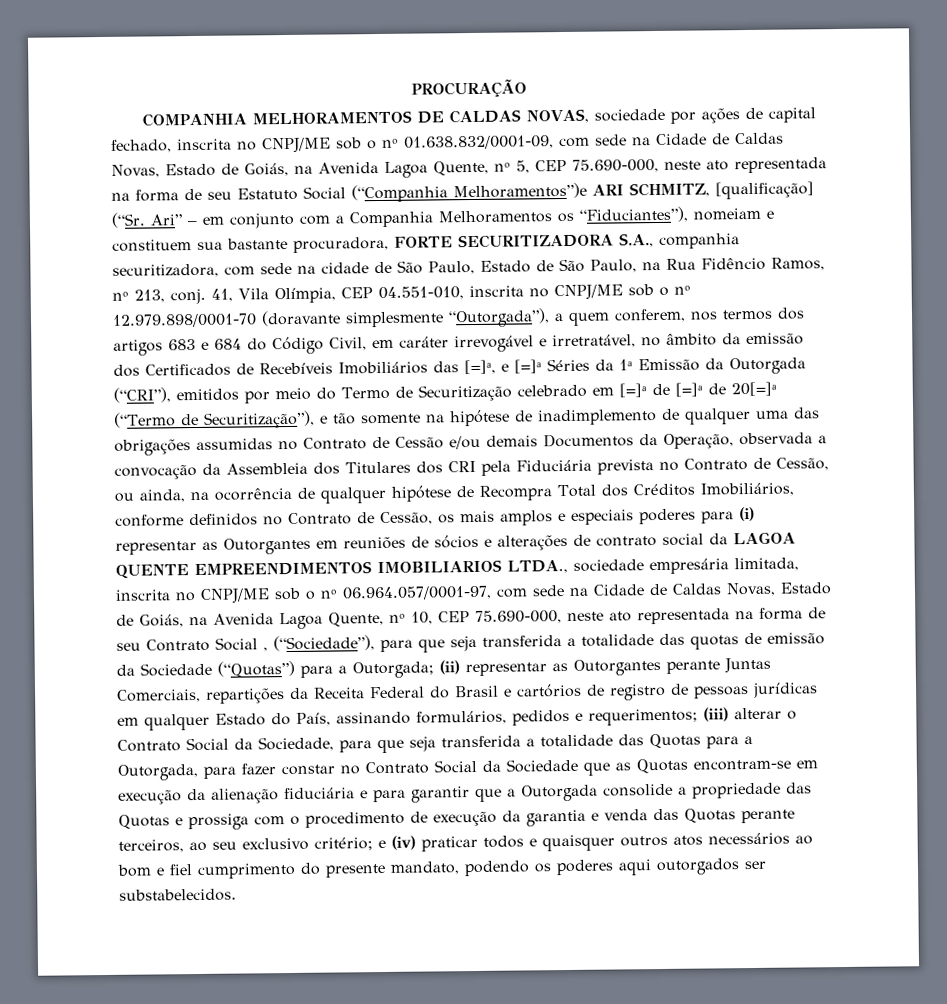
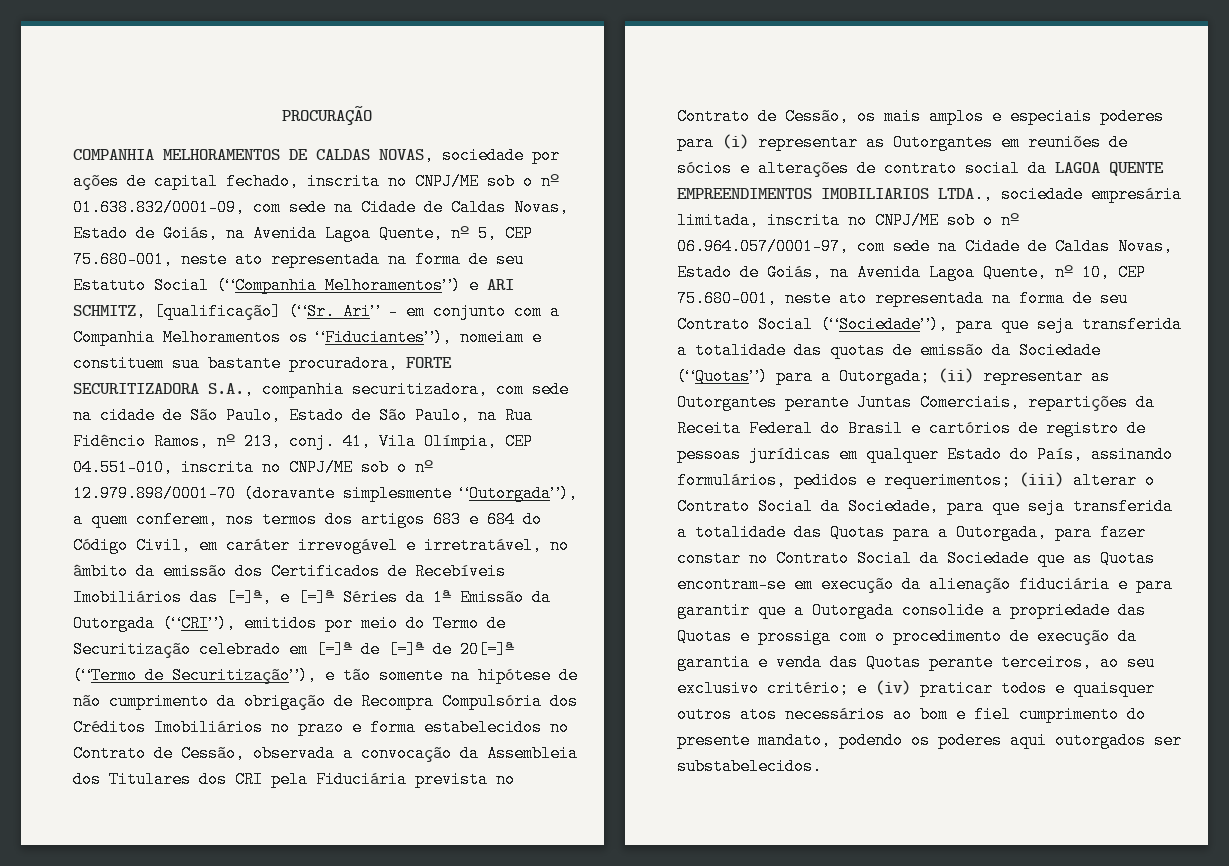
- COMPANHIA MELHORAMENTOS DE CALDAS NOVAS, sociedade por ações de capital fechado, inscrita no CNPJ/ME sob o nº 01.638.832/0001-09, com sede na Cidade de Caldas Novas, Estado de Goiás, na Avenida Lagoa Quente, nº 5, CEP 75.690-000, neste ato representada na forma de seu Estatuto Social (“Companhia Melhoramentos”)e ARI SCHMITZ, [qualificação] (“Sr. Ari” – em conjunto com a Companhia Melhoramentos os “Fiduciantes”), nomeiam e constituem sua bastante procuradora, FORTE SECURITIZADORA S.A., companhia securitizadora, com sede na cidade de São Paulo, Estado de São Paulo, na Rua Fidêncio Ramos, nº 213, conj.
+ COMPANHIA MELHORAMENTOS DE CALDAS NOVAS, sociedade por ações de capital fechado, inscrita no CNPJ/ME sob o nº 01.638.832/0001-09, com sede na Cidade de Caldas Novas, Estado de Goiás, na Avenida Lagoa Quente, nº 5, CEP 75.680-001, neste ato representada na forma de seu Estatuto Social (“Companhia Melhoramentos”) e ARI SCHMITZ, [qualificação] (“Sr. Ari” – em conjunto com a Companhia Melhoramentos os “Fiduciantes”), nomeiam e constituem sua bastante procuradora, FORTE SECURITIZADORA S.A., companhia securitizadora, com sede na cidade de São Paulo, Estado de São Paulo, na Rua Fidêncio Ramos, nº 213, conj.
- 41, Vila Olímpia, CEP 04.551-010, inscrita no CNPJ/ME sob o nº 12.979.898/0001-70 (doravante simplesmente “Outorgada”), a quem conferem, nos termos dos artigos 683 e 684 do Código Civil, em caráter irrevogável e irretratável, no âmbito da emissão dos Certificados de Recebíveis Imobiliários das [=]ª, e [=]ª Séries da 1ª Emissão da Outorgada (“CRI”), emitidos por meio do Termo de Securitização celebrado em [=]ª de [=]ª de 20[=]ª (“Termo de Securitização”), e tão somente na hipótese de inadimplemento de qualquer uma das obrigações assumidas no Contrato de Cessão e/ou demais Documentos da Operação, observada a convocação da Assembleia dos Titulares dos CRI pela Fiduciária prevista no Contrato de Cessão, ou ainda, na ocorrência de qualquer hipótese de Recompra Total dos Créditos Imobiliários, conforme definidos no Contrato de Cessão, os mais amplos e especiais poderes para (i) representar as Outorgantes em reuniões de sócios e alterações de contrato social da LAGOA QUENTE EMPREENDIMENTOS IMOBILIARIOS LTDA., sociedade empresária limitada, inscrita no CNPJ/ME sob o nº 06.964.057/0001-97, com sede na Cidade de Caldas Novas, Estado de Goiás, na Avenida Lagoa Quente, nº 10, CEP 75.690-000, neste ato representada na forma de seu Contrato Social , (“Sociedade”), para que seja transferida a totalidade das quotas de emissão da Sociedade (“Quotas”) para a Outorgada;
+ 41, Vila Olímpia, CEP 04.551-010, inscrita no CNPJ/ME sob o nº 12.979.898/0001-70 (doravante simplesmente “Outorgada”), a quem conferem, nos termos dos artigos 683 e 684 do Código Civil, em caráter irrevogável e irretratável, no âmbito da emissão dos Certificados de Recebíveis Imobiliários das [=]ª, e [=]ª Séries da 1ª Emissão da Outorgada (“CRI”), emitidos por meio do Termo de Securitização celebrado em [=]ª de [=]ª de 20[=]ª (“Termo de Securitização”), e tão somente na hipótese de não cumprimento da obrigação de Recompra Compulsória dos Créditos Imobiliários no prazo e forma estabelecidos no Contrato de Cessão, observada a convocação da Assembleia dos Titulares dos CRI pela Fiduciária prevista no Contrato de Cessão, os mais amplos e especiais poderes para (i) representar as Outorgantes em reuniões de sócios e alterações de contrato social da LAGOA QUENTE EMPREENDIMENTOS IMOBILIARIOS LTDA., sociedade empresária limitada, inscrita no CNPJ/ME sob o nº 06.964.057/0001-97, com sede na Cidade de Caldas Novas, Estado de Goiás, na Avenida Lagoa Quente, nº 10, CEP 75.680-001, neste ato representada na forma de seu Contrato Social (“Sociedade”), para que seja transferida a totalidade das quotas de emissão da Sociedade (“Quotas”) para a Outorgada;

